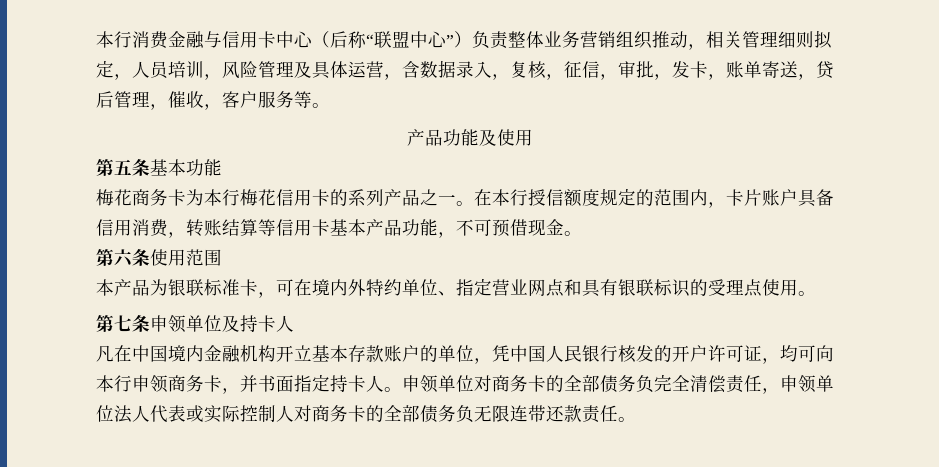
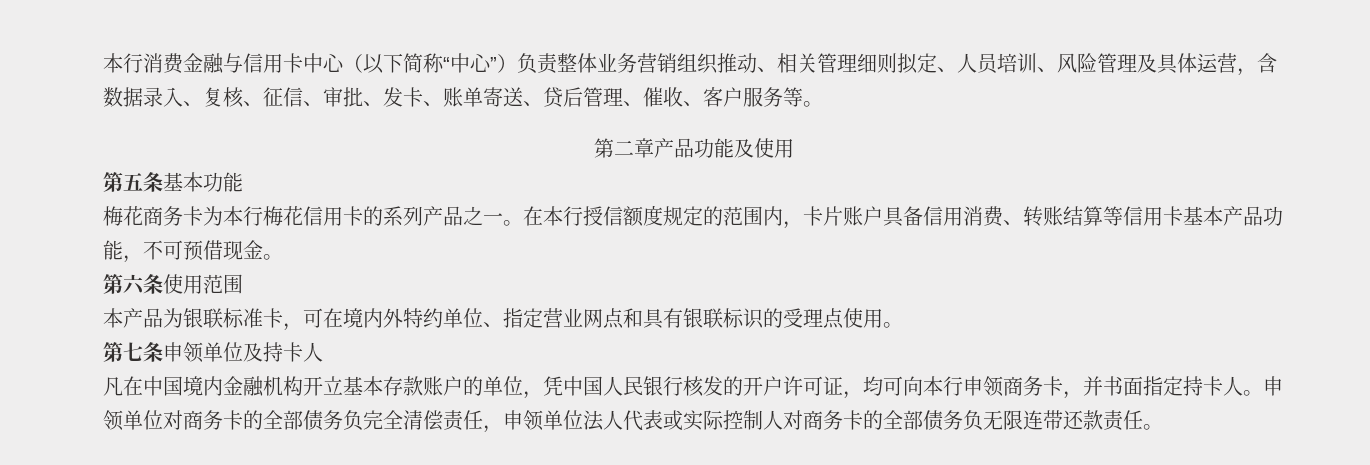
- 本行消费金融与信用卡中心（后称“联盟中心”）负责整体业务营销组织推动，相关管理细则拟定，人员培训，风险管理及具体运营，含数据录入，复核，征信，审批，发卡，账单寄送，贷后管理，催收，客户服务等。
+ 本行消费金融与信用卡中心（以下简称“中心”）负责整体业务营销组织推动、相关管理细则拟定、人员培训、风险管理及具体运营，含数据录入、复核、征信、审批、发卡、账单寄送、贷后管理、催收、客户服务等。
- 产品功能及使用
+ 第二章产品功能及使用
- 在本行授信额度规定的范围内，卡片账户具备信用消费，转账结算等信用卡基本产品功能，不可预借现金。
+ 在本行授信额度规定的范围内，卡片账户具备信用消费、转账结算等信用卡基本产品功能，不可预借现金。

